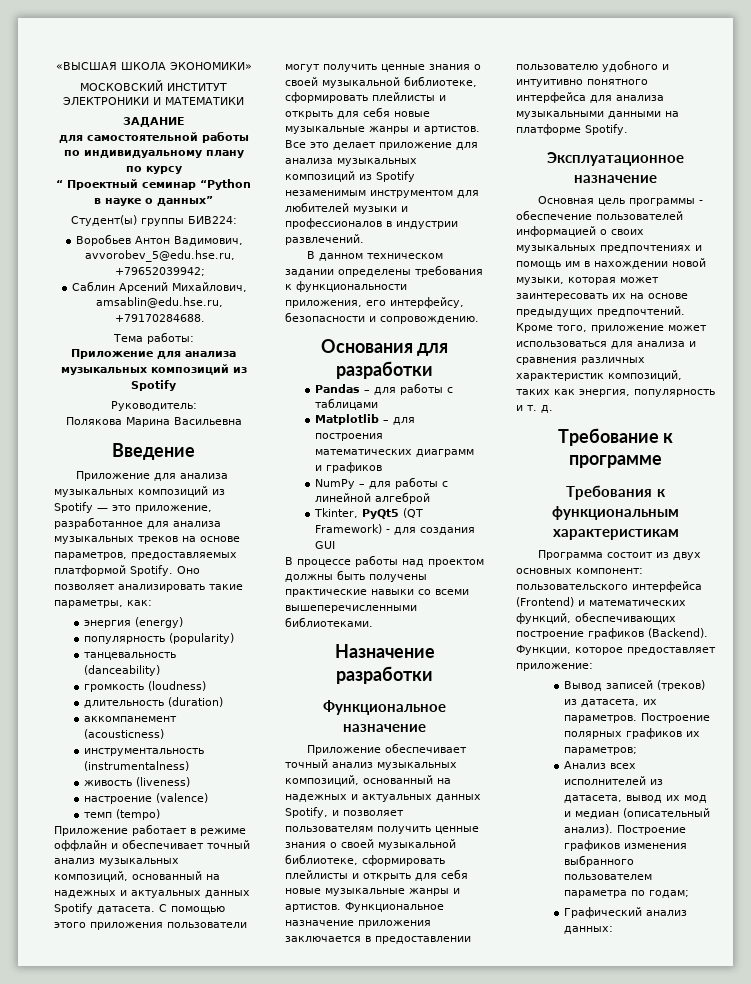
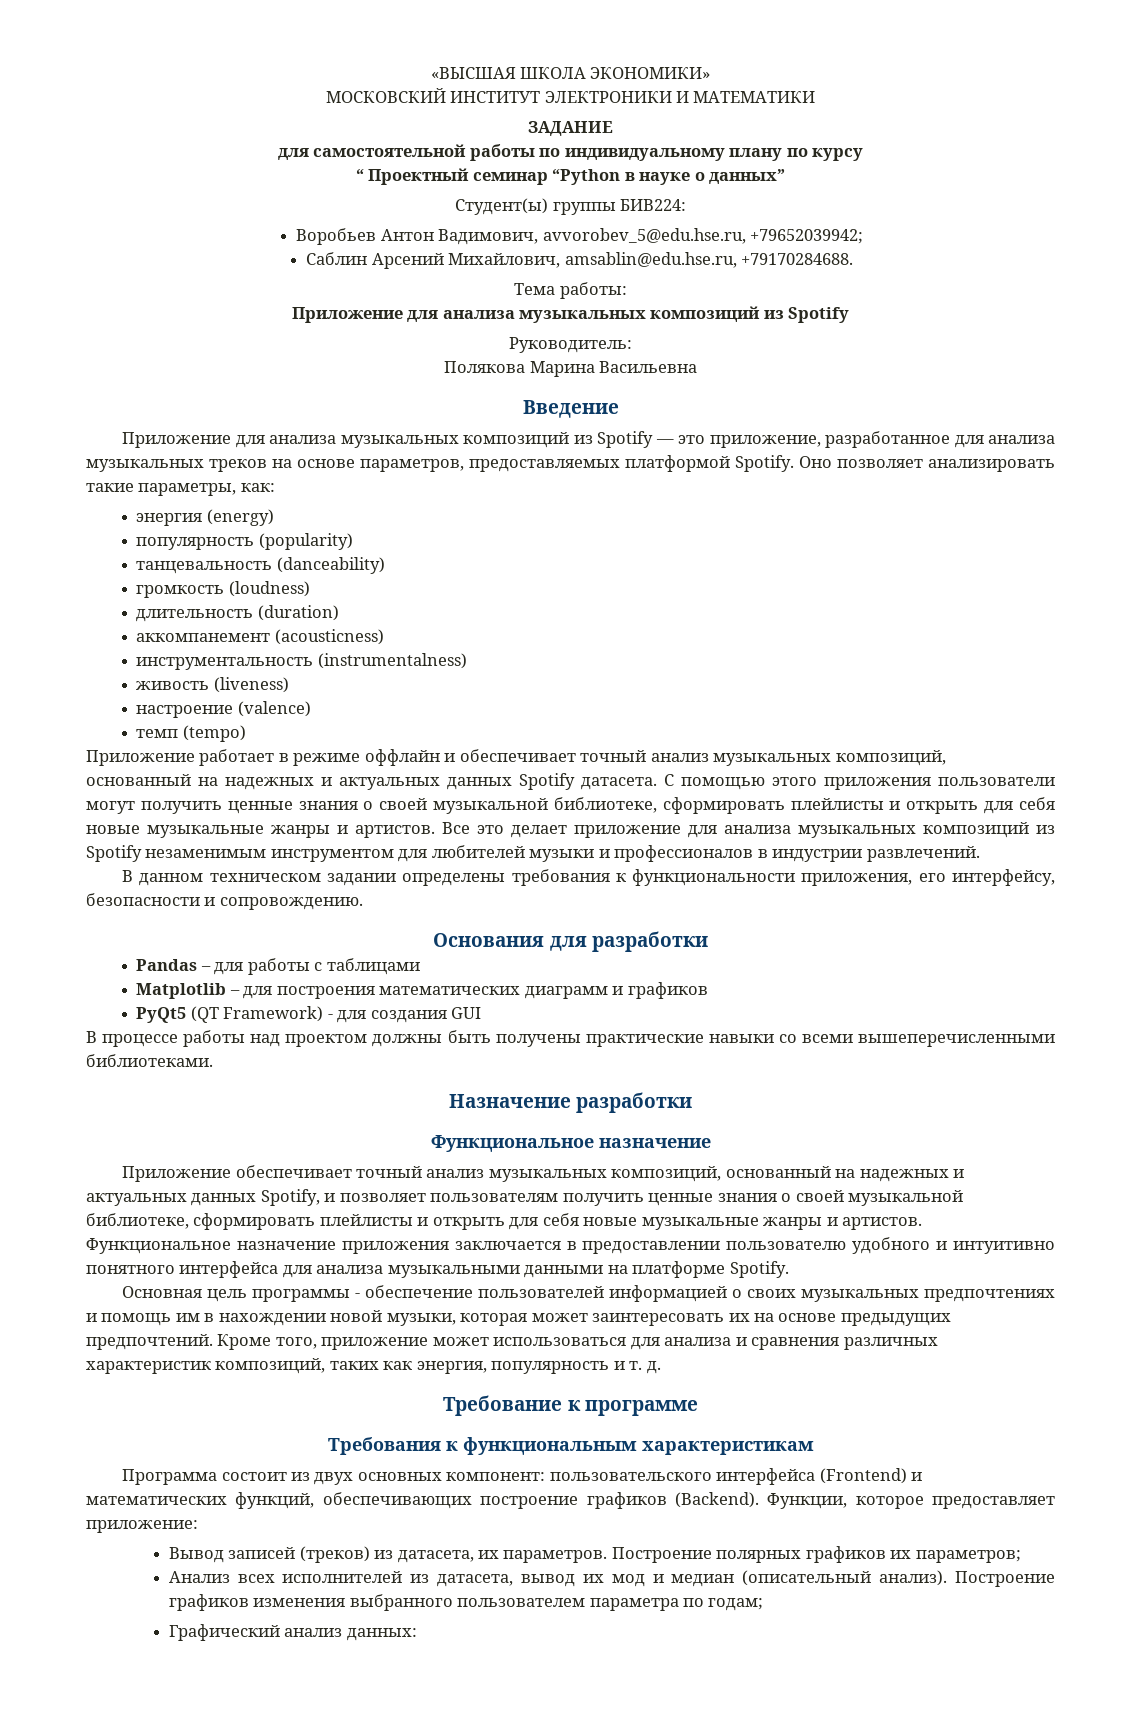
- NumPy – для работы с линейной алгеброй
- Tkinter, PyQt5 (QT Framework) - для создания GUI
+ PyQt5 (QT Framework) - для создания GUI
- Эксплуатационное назначение

